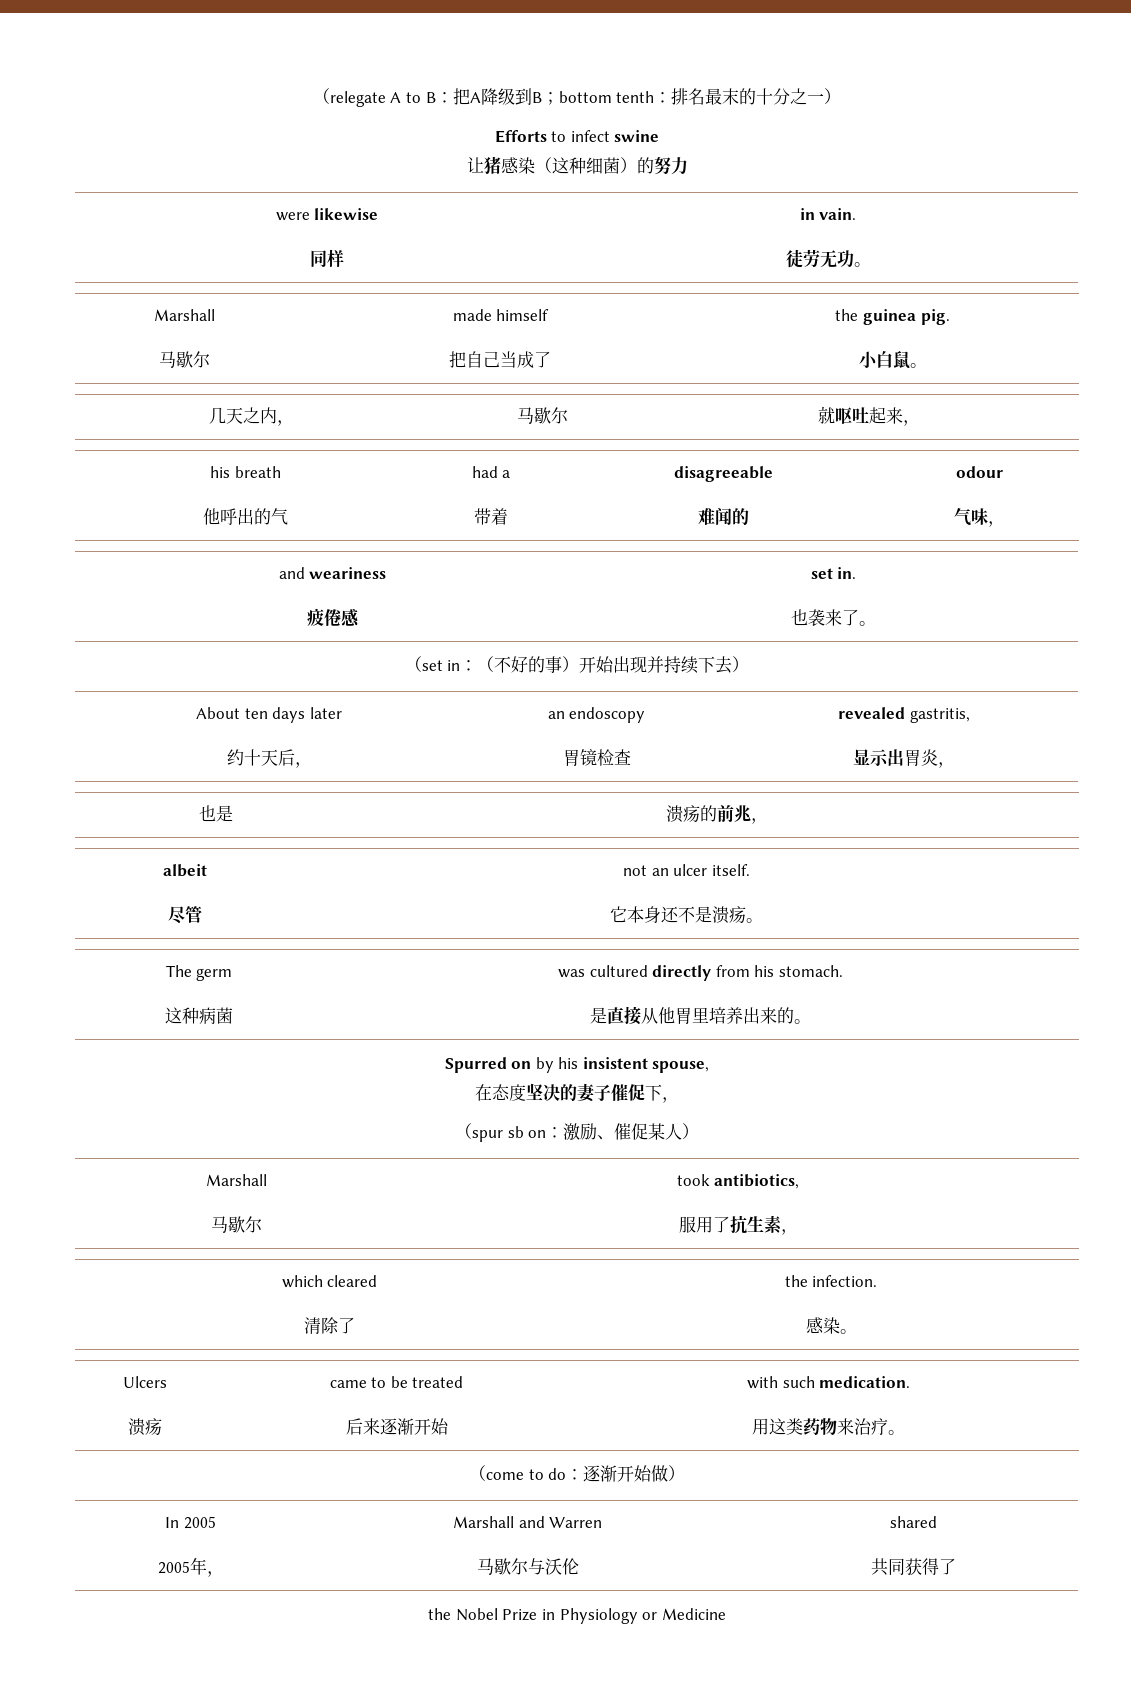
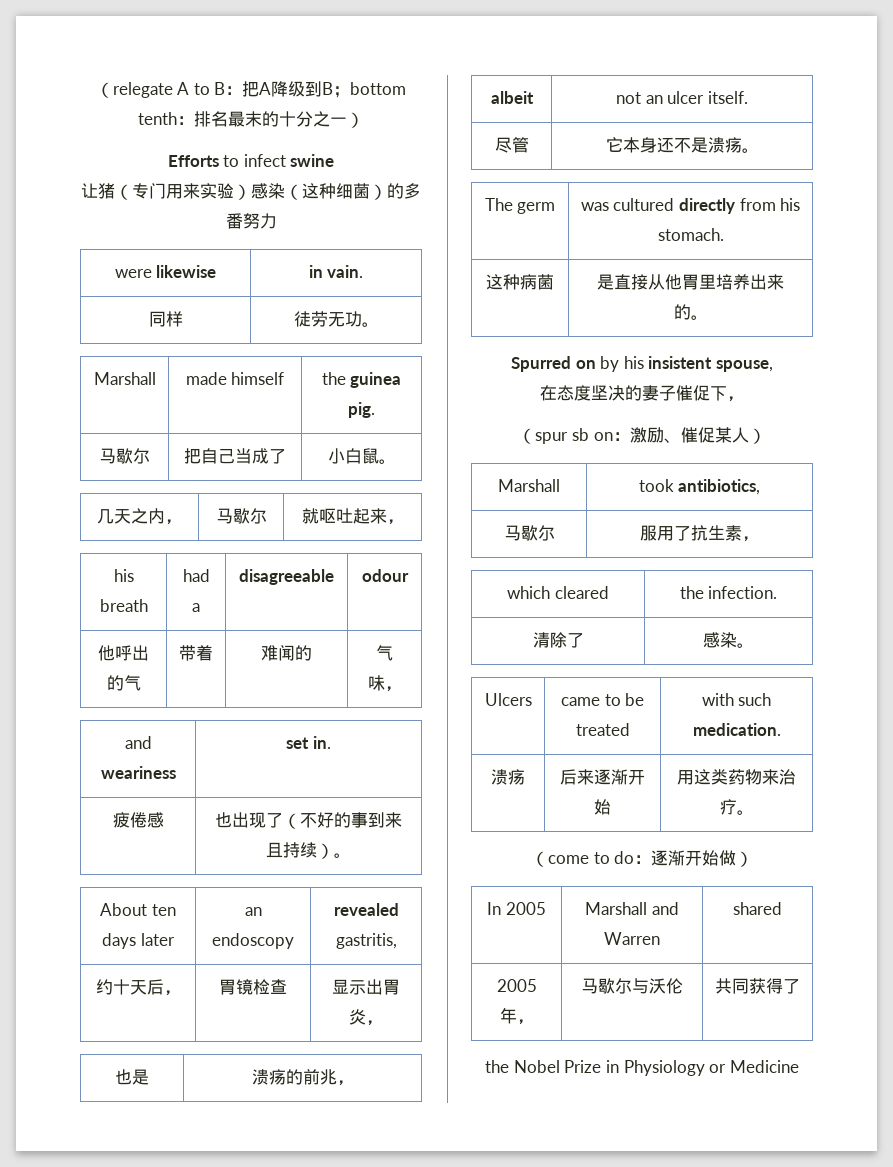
- 让猪感染（这种细菌）的努力
+ 让猪（专门用来实验）感染（这种细菌）的多番努力
- 疲倦感 | 也袭来了。
- （set in：（不好的事）开始出现并持续下去）
+ 疲倦感 | 也出现了（不好的事到来且持续）。

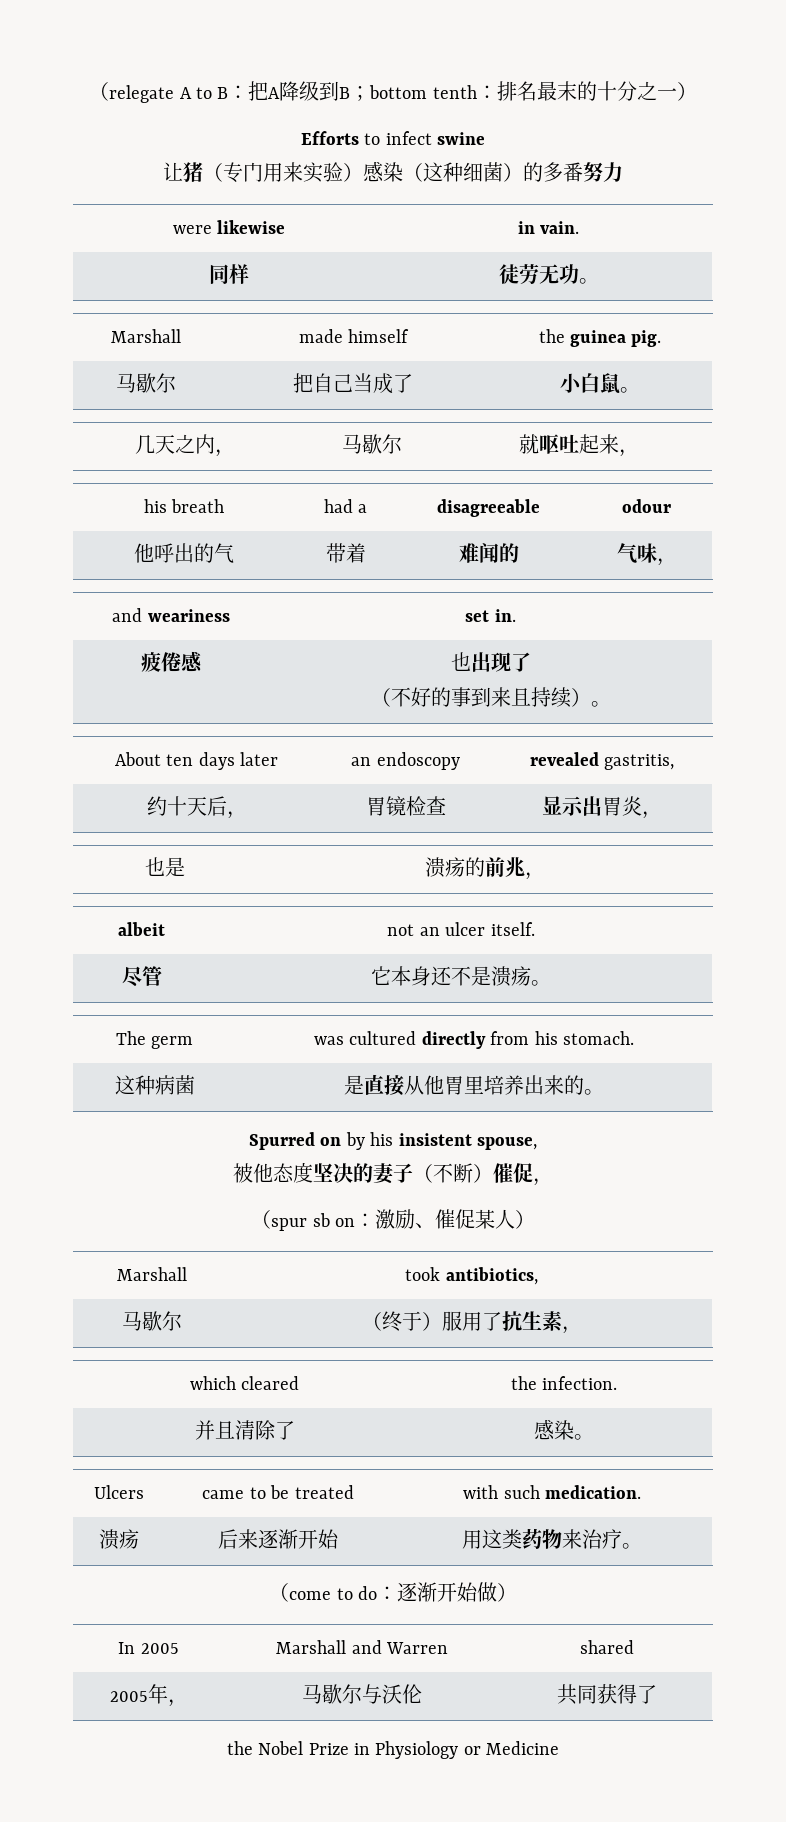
- 疲倦感 | 也出现了（不好的事到来且持续）。
+ 疲倦感 | 也出现了
+ （不好的事到来且持续）。
- 在态度坚决的妻子催促下，
+ 被他态度坚决的妻子（不断）催促，
- 马歇尔 | 服用了抗生素，
+ 马歇尔 | （终于）服用了抗生素，
- 清除了 | 感染。
+ 并且清除了 | 感染。

